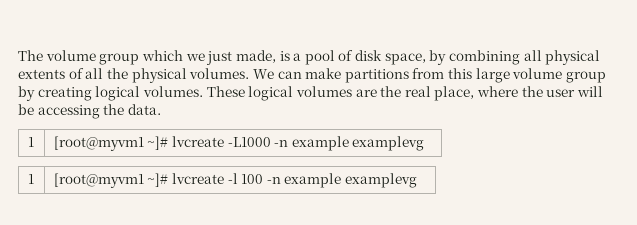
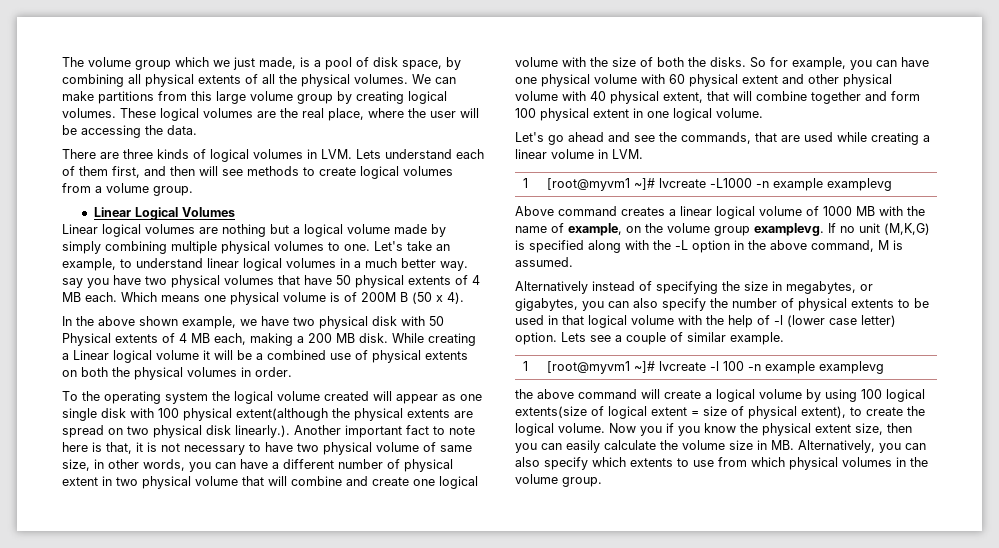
+ There are three kinds of logical volumes in LVM. Lets understand each of them first, and then will see methods to create logical volumes from a volume group.
+ Linear Logical Volumes
+ Linear logical volumes are nothing but a logical volume made by simply combining multiple physical volumes to one. Let's take an example, to understand linear logical volumes in a much better way. say you have two physical volumes that have 50 physical extents of 4 MB each. Which means one physical volume is of 200M B (50 x 4).
+ In the above shown example, we have two physical disk with 50 Physical extents of 4 MB each, making a 200 MB disk. While creating a Linear logical volume it will be a combined use of physical extents on both the physical volumes in order.
+ To the operating system the logical volume created will appear as one single disk with 100 physical extent(although the physical extents are spread on two physical disk linearly.). Another important fact to note here is that, it is not necessary to have two physical volume of same size, in other words, you can have a different number of physical extent in two physical volume that will combine and create one logical volume with the size of both the disks. So for example, you can have one physical volume with 60 physical extent and other physical volume with 40 physical extent, that will combine together and form 100 physical extent in one logical volume.
+ Let's go ahead and see the commands, that are used while creating a linear volume in LVM.
+ Above command creates a linear logical volume of 1000 MB with the name of example, on the volume group examplevg. If no unit (M,K,G) is specified along with the -L option in the above command, M is assumed.
+ Alternatively instead of specifying the size in megabytes, or gigabytes, you can also specify the number of physical extents to be used in that logical volume with the help of -l (lower case letter) option. Lets see a couple of similar example.
+ the above command will create a logical volume by using 100 logical extents(size of logical extent = size of physical extent), to create the logical volume. Now you if you know the physical extent size, then you can easily calculate the volume size in MB. Alternatively, you can also specify which extents to use from which physical volumes in the volume group.

